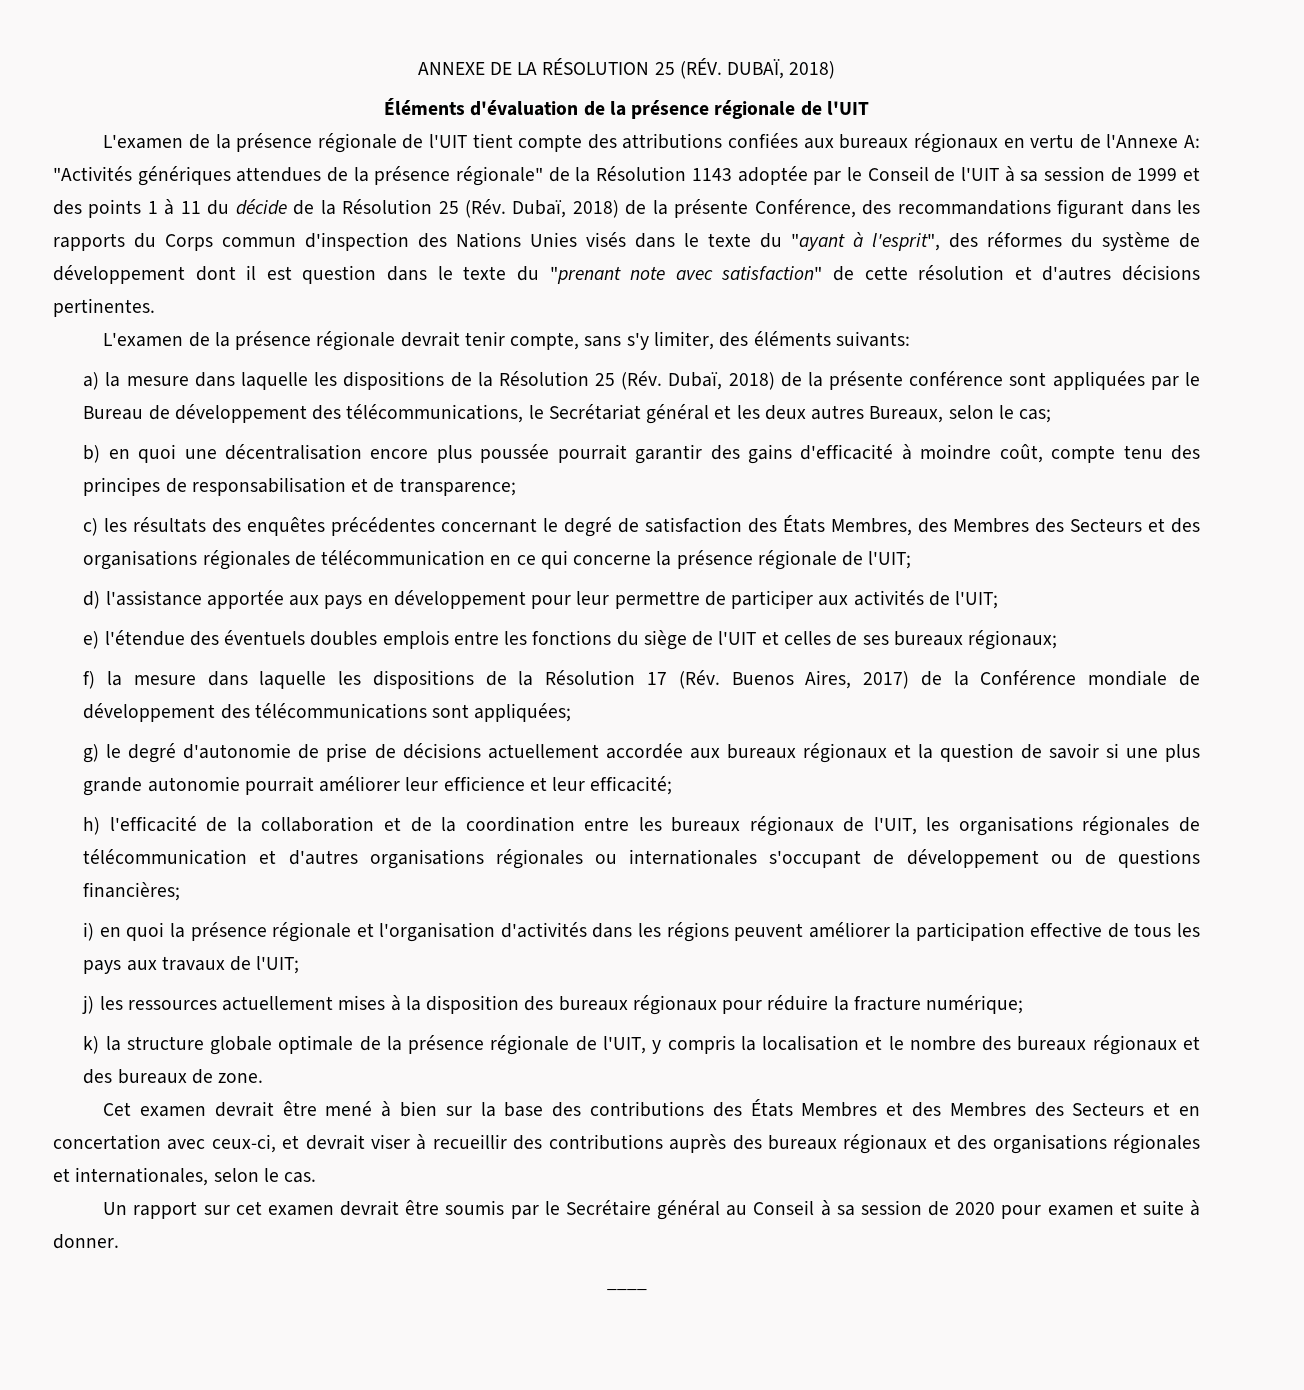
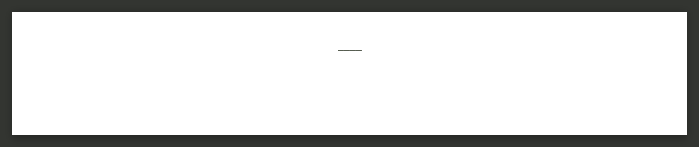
- ANNEXE DE LA RÉSOLUTION 25 (RÉV. DUBAÏ, 2018)
- Éléments d'évaluation de la présence régionale de l'UIT
- L'examen de la présence régionale de l'UIT tient compte des attributions confiées aux bureaux régionaux en vertu de l'Annexe A: "Activités génériques attendues de la présence régionale" de la Résolution 1143 adoptée par le Conseil de l'UIT à sa session de 1999 et des points 1 à 11 du décide de la Résolution 25 (Rév. Dubaï, 2018) de la présente Conférence, des recommandations figurant dans les rapports du Corps commun d'inspection des Nations Unies visés dans le texte du "ayant à l'esprit", des réformes du système de développement dont il est question dans le texte du "prenant note avec satisfaction" de cette résolution et d'autres décisions pertinentes.
- L'examen de la présence régionale devrait tenir compte, sans s'y limiter, des éléments suivants:
- a) la mesure dans laquelle les dispositions de la Résolution 25 (Rév. Dubaï, 2018) de la présente conférence sont appliquées par le Bureau de développement des télécommunications, le Secrétariat général et les deux autres Bureaux, selon le cas;
- b) en quoi une décentralisation encore plus poussée pourrait garantir des gains d'efficacité à moindre coût, compte tenu des principes de responsabilisation et de transparence;
- c) les résultats des enquêtes précédentes concernant le degré de satisfaction des États Membres, des Membres des Secteurs et des organisations régionales de télécommunication en ce qui concerne la présence régionale de l'UIT;
- d) l'assistance apportée aux pays en développement pour leur permettre de participer aux activités de l'UIT;
- e) l'étendue des éventuels doubles emplois entre les fonctions du siège de l'UIT et celles de ses bureaux régionaux;
- f) la mesure dans laquelle les dispositions de la Résolution 17 (Rév. Buenos Aires, 2017) de la Conférence mondiale de développement des télécommunications sont appliquées;
- g) le degré d'autonomie de prise de décisions actuellement accordée aux bureaux régionaux et la question de savoir si une plus grande autonomie pourrait améliorer leur efficience et leur efficacité;
- h) l'efficacité de la collaboration et de la coordination entre les bureaux régionaux de l'UIT, les organisations régionales de télécommunication et d'autres organisations régionales ou internationales s'occupant de développement ou de questions financières;
- i) en quoi la présence régionale et l'organisation d'activités dans les régions peuvent améliorer la participation effective de tous les pays aux travaux de l'UIT;
- j) les ressources actuellement mises à la disposition des bureaux régionaux pour réduire la fracture numérique;
- k) la structure globale optimale de la présence régionale de l'UIT, y compris la localisation et le nombre des bureaux régionaux et des bureaux de zone.
- Cet examen devrait être mené à bien sur la base des contributions des États Membres et des Membres des Secteurs et en concertation avec ceux-ci, et devrait viser à recueillir des contributions auprès des bureaux régionaux et des organisations régionales et internationales, selon le cas.
- Un rapport sur cet examen devrait être soumis par le Secrétaire général au Conseil à sa session de 2020 pour examen et suite à donner.

